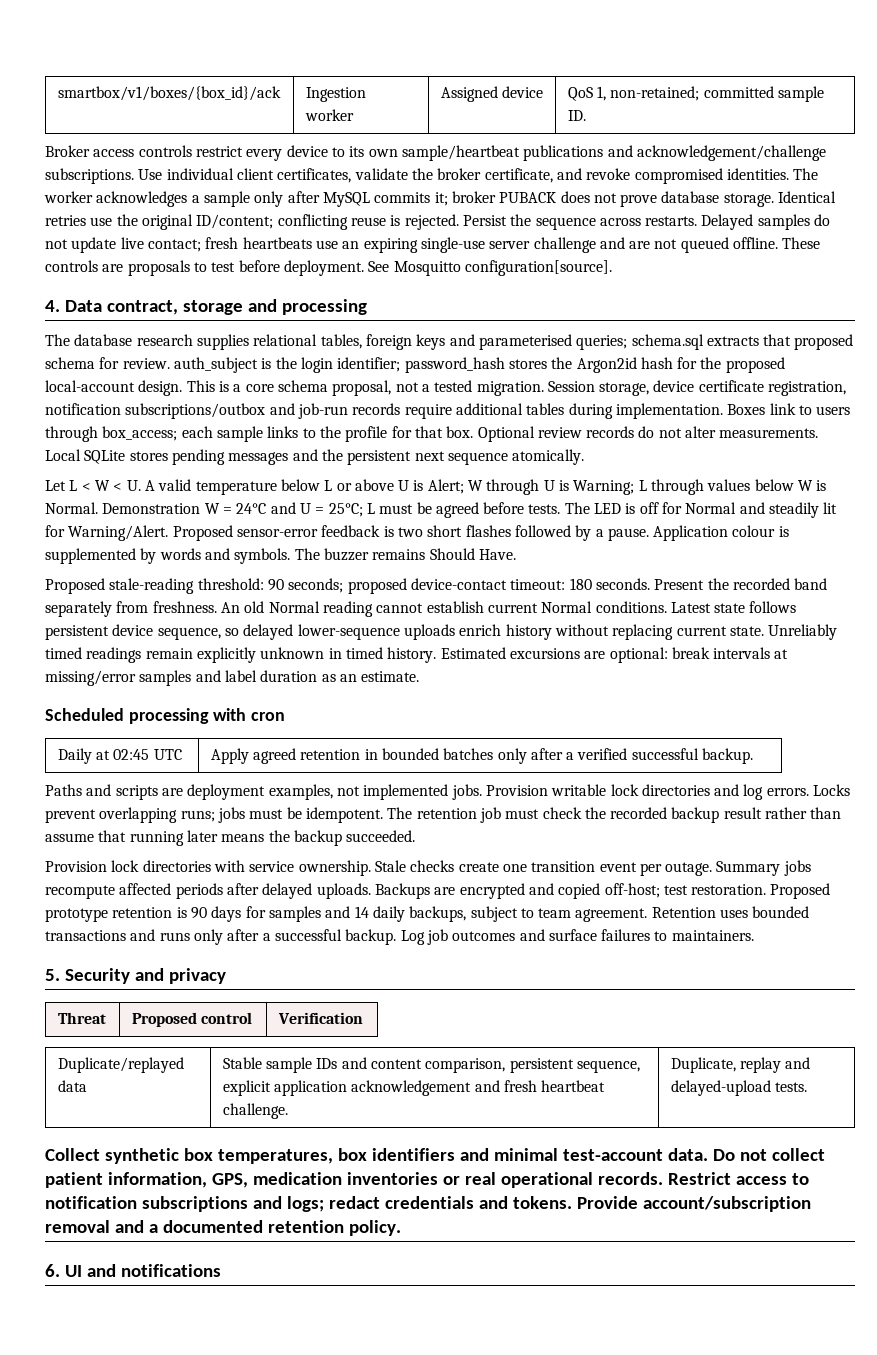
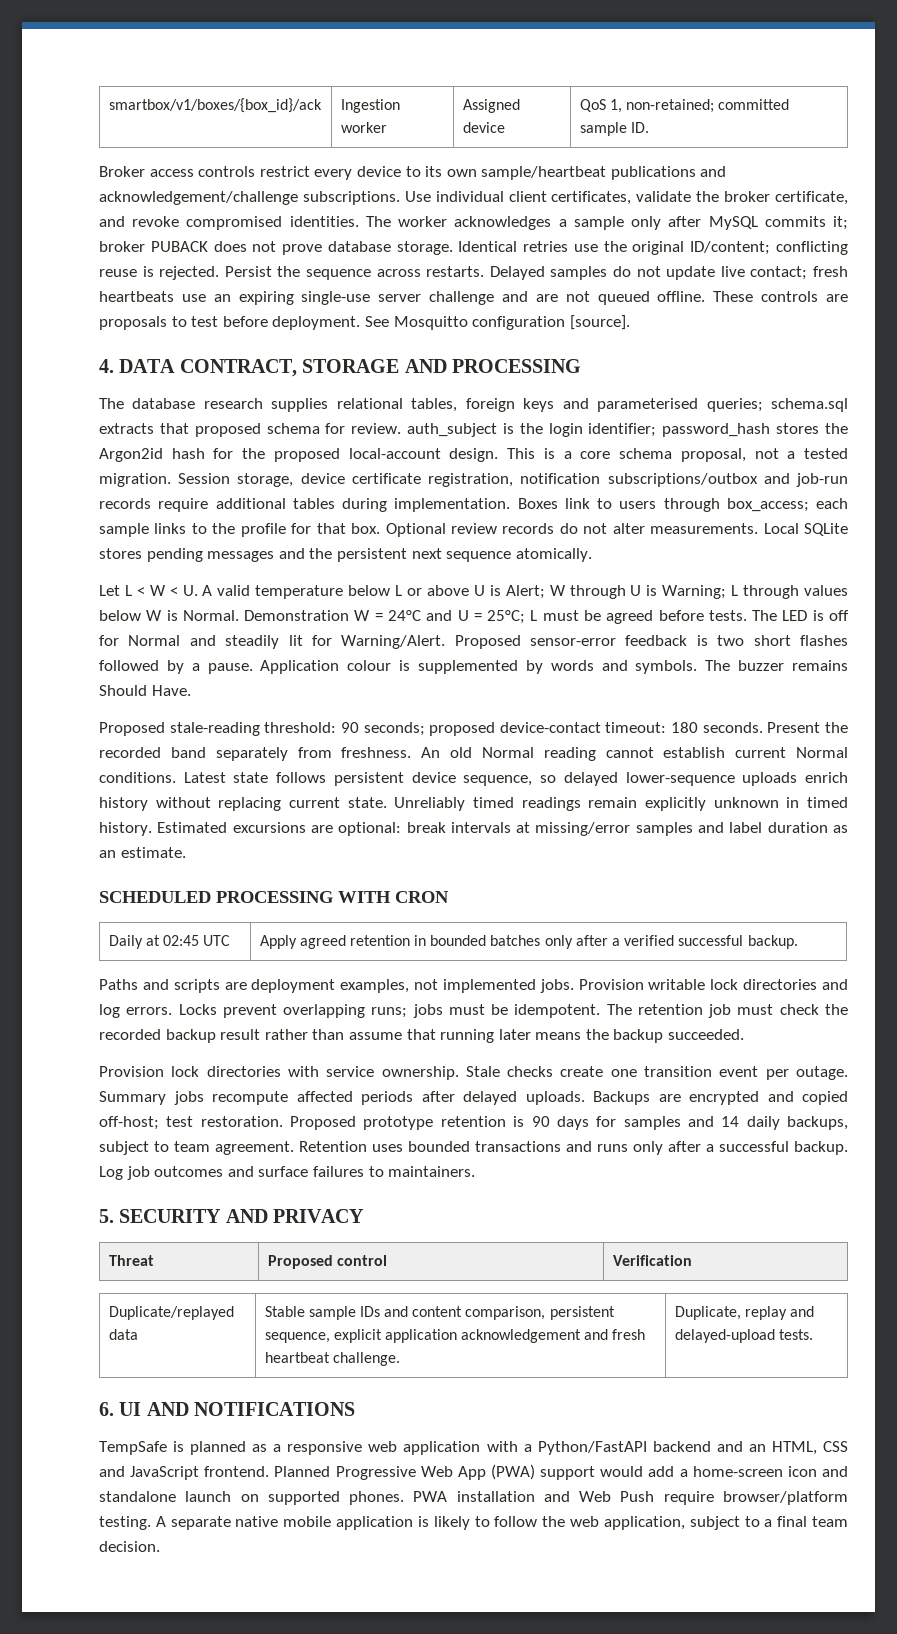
- See Mosquitto configuration[source].
+ See Mosquitto configuration [source].
- 4. Data contract, storage and processing
+ 4. DATA CONTRACT, STORAGE AND PROCESSING
- Scheduled processing with cron
+ SCHEDULED PROCESSING WITH CRON
- 5. Security and privacy
+ 5. SECURITY AND PRIVACY
- Collect synthetic box temperatures, box identifiers and minimal test-account data. Do not collect patient information, GPS, medication inventories or real operational records. Restrict access to notification subscriptions and logs; redact credentials and tokens. Provide account/subscription removal and a documented retention policy.
- 6. UI and notifications
+ 6. UI AND NOTIFICATIONS
+ TempSafe is planned as a responsive web application with a Python/FastAPI backend and an HTML, CSS and JavaScript frontend. Planned Progressive Web App (PWA) support would add a home-screen icon and standalone launch on supported phones. PWA installation and Web Push require browser/platform testing. A separate native mobile application is likely to follow the web application, subject to a final team decision.

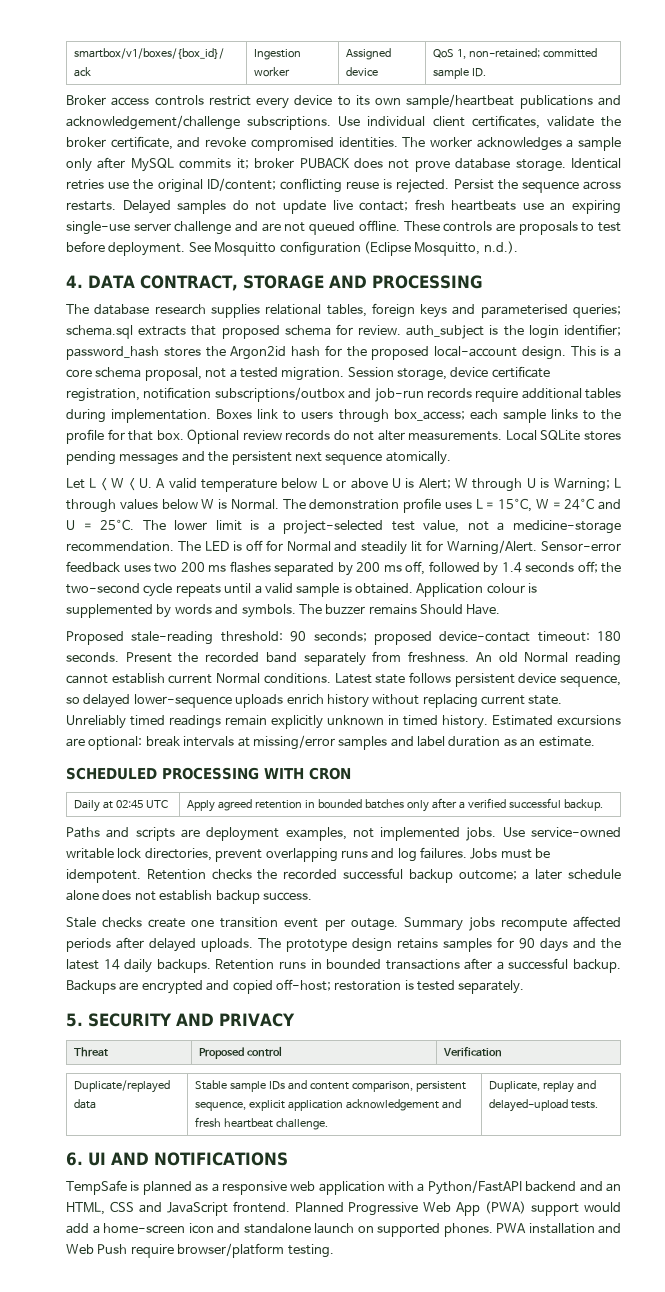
- See Mosquitto configuration [source].
+ See Mosquitto configuration (Eclipse Mosquitto, n.d.).
- Demonstration W = 24°C and U = 25°C; L must be agreed before tests.
+ The demonstration profile uses L = 15°C, W = 24°C and U = 25°C. The lower limit is a project-selected test value, not a medicine-storage recommendation.
- Proposed sensor-error feedback is two short flashes followed by a pause.
+ Sensor-error feedback uses two 200 ms flashes separated by 200 ms off, followed by 1.4 seconds off; the two-second cycle repeats until a valid sample is obtained.
- Provision writable lock directories and log errors. Locks prevent overlapping runs; jobs must be idempotent. The retention job must check the recorded backup result rather than assume that running later means the backup succeeded.
- Provision lock directories with service ownership. Stale checks create one transition event per outage.
+ Use service-owned writable lock directories, prevent overlapping runs and log failures. Jobs must be idempotent. Retention checks the recorded successful backup outcome; a later schedule alone does not establish backup success.
+ Stale checks create one transition event per outage.
+ The prototype design retains samples for 90 days and the latest 14 daily backups. Retention runs in bounded transactions after a successful backup.
- Backups are encrypted and copied off-host; test restoration. Proposed prototype retention is 90 days for samples and 14 daily backups, subject to team agreement. Retention uses bounded transactions and runs only after a successful backup. Log job outcomes and surface failures to maintainers.
+ Backups are encrypted and copied off-host; restoration is tested separately.
- A separate native mobile application is likely to follow the web application, subject to a final team decision.

